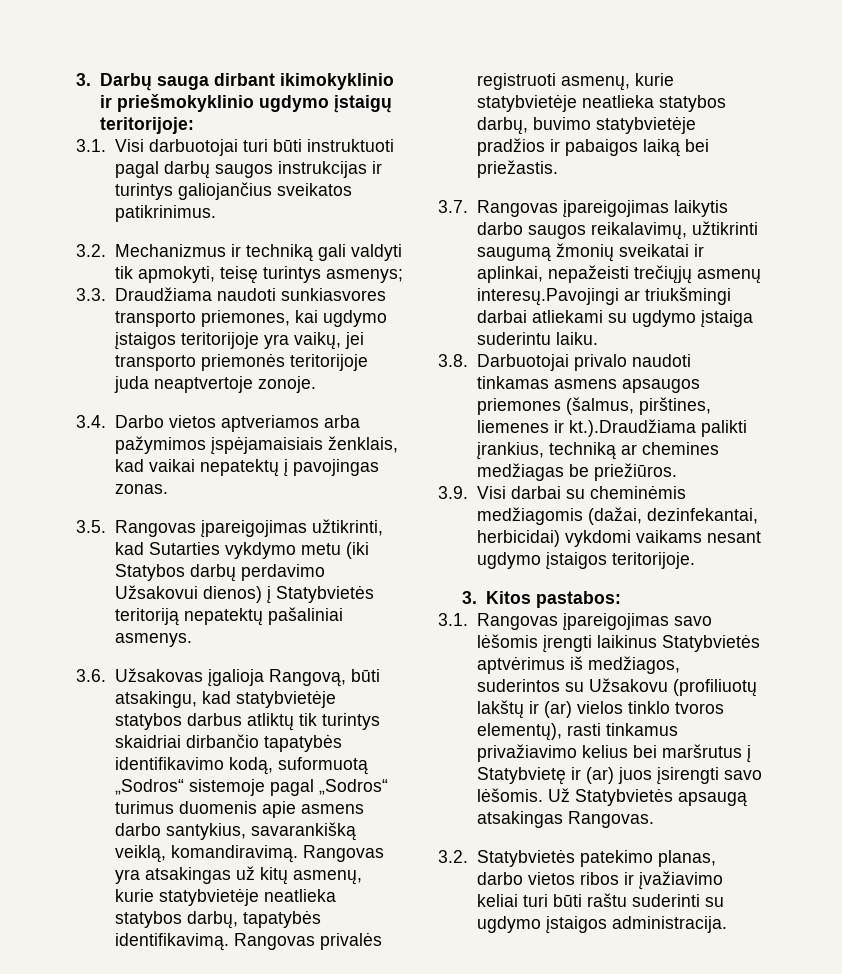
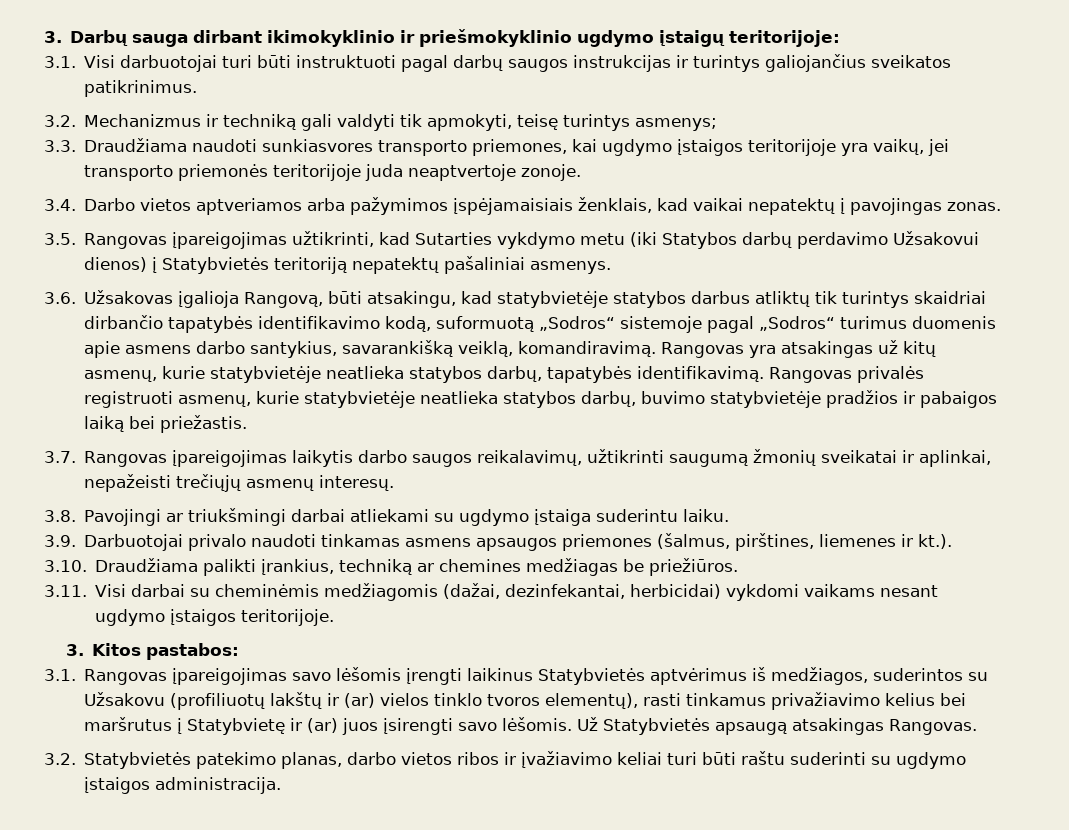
- 3.7. Rangovas įpareigojimas laikytis darbo saugos reikalavimų, užtikrinti saugumą žmonių sveikatai ir aplinkai, nepažeisti trečiųjų asmenų interesų.Pavojingi ar triukšmingi darbai atliekami su ugdymo įstaiga suderintu laiku.
+ 3.7. Rangovas įpareigojimas laikytis darbo saugos reikalavimų, užtikrinti saugumą žmonių sveikatai ir aplinkai, nepažeisti trečiųjų asmenų interesų.
+ 3.8. Pavojingi ar triukšmingi darbai atliekami su ugdymo įstaiga suderintu laiku.
- 3.8. Darbuotojai privalo naudoti tinkamas asmens apsaugos priemones (šalmus, pirštines, liemenes ir kt.).Draudžiama palikti įrankius, techniką ar chemines medžiagas be priežiūros.
+ 3.9. Darbuotojai privalo naudoti tinkamas asmens apsaugos priemones (šalmus, pirštines, liemenes ir kt.).
+ 3.10. Draudžiama palikti įrankius, techniką ar chemines medžiagas be priežiūros.
- 3.9. Visi darbai su cheminėmis medžiagomis (dažai, dezinfekantai, herbicidai) vykdomi vaikams nesant ugdymo įstaigos teritorijoje.
+ 3.11. Visi darbai su cheminėmis medžiagomis (dažai, dezinfekantai, herbicidai) vykdomi vaikams nesant ugdymo įstaigos teritorijoje.

